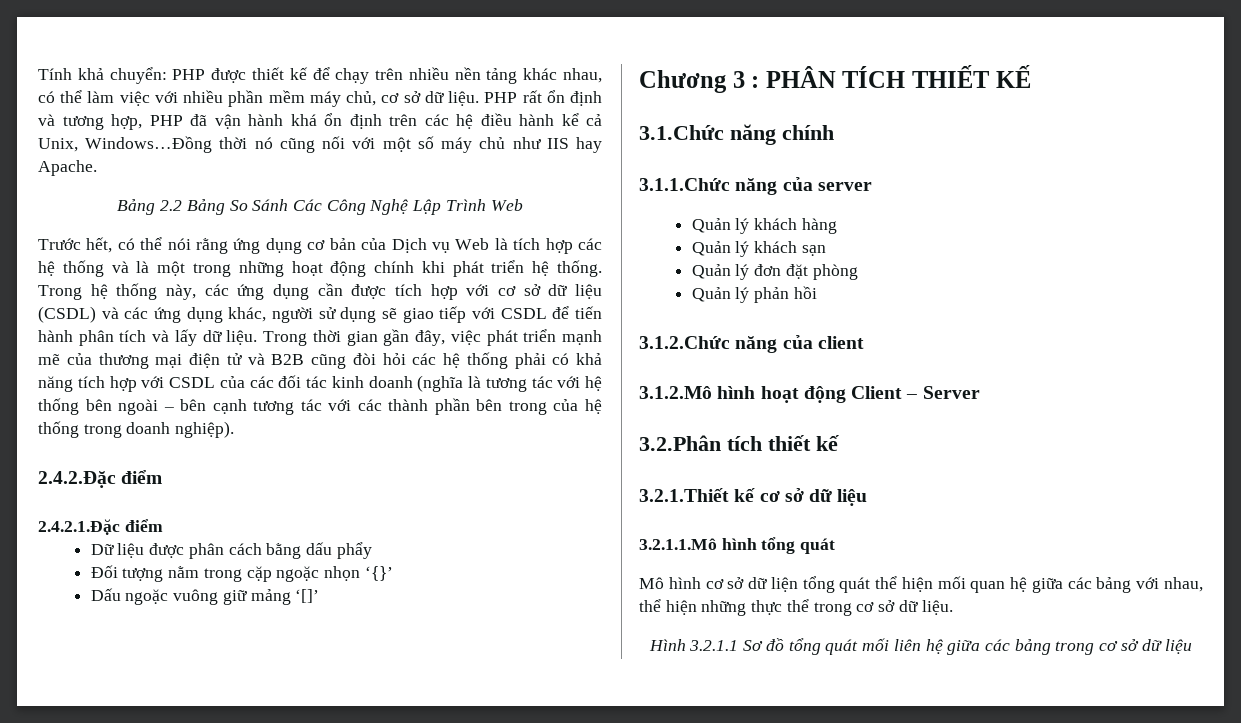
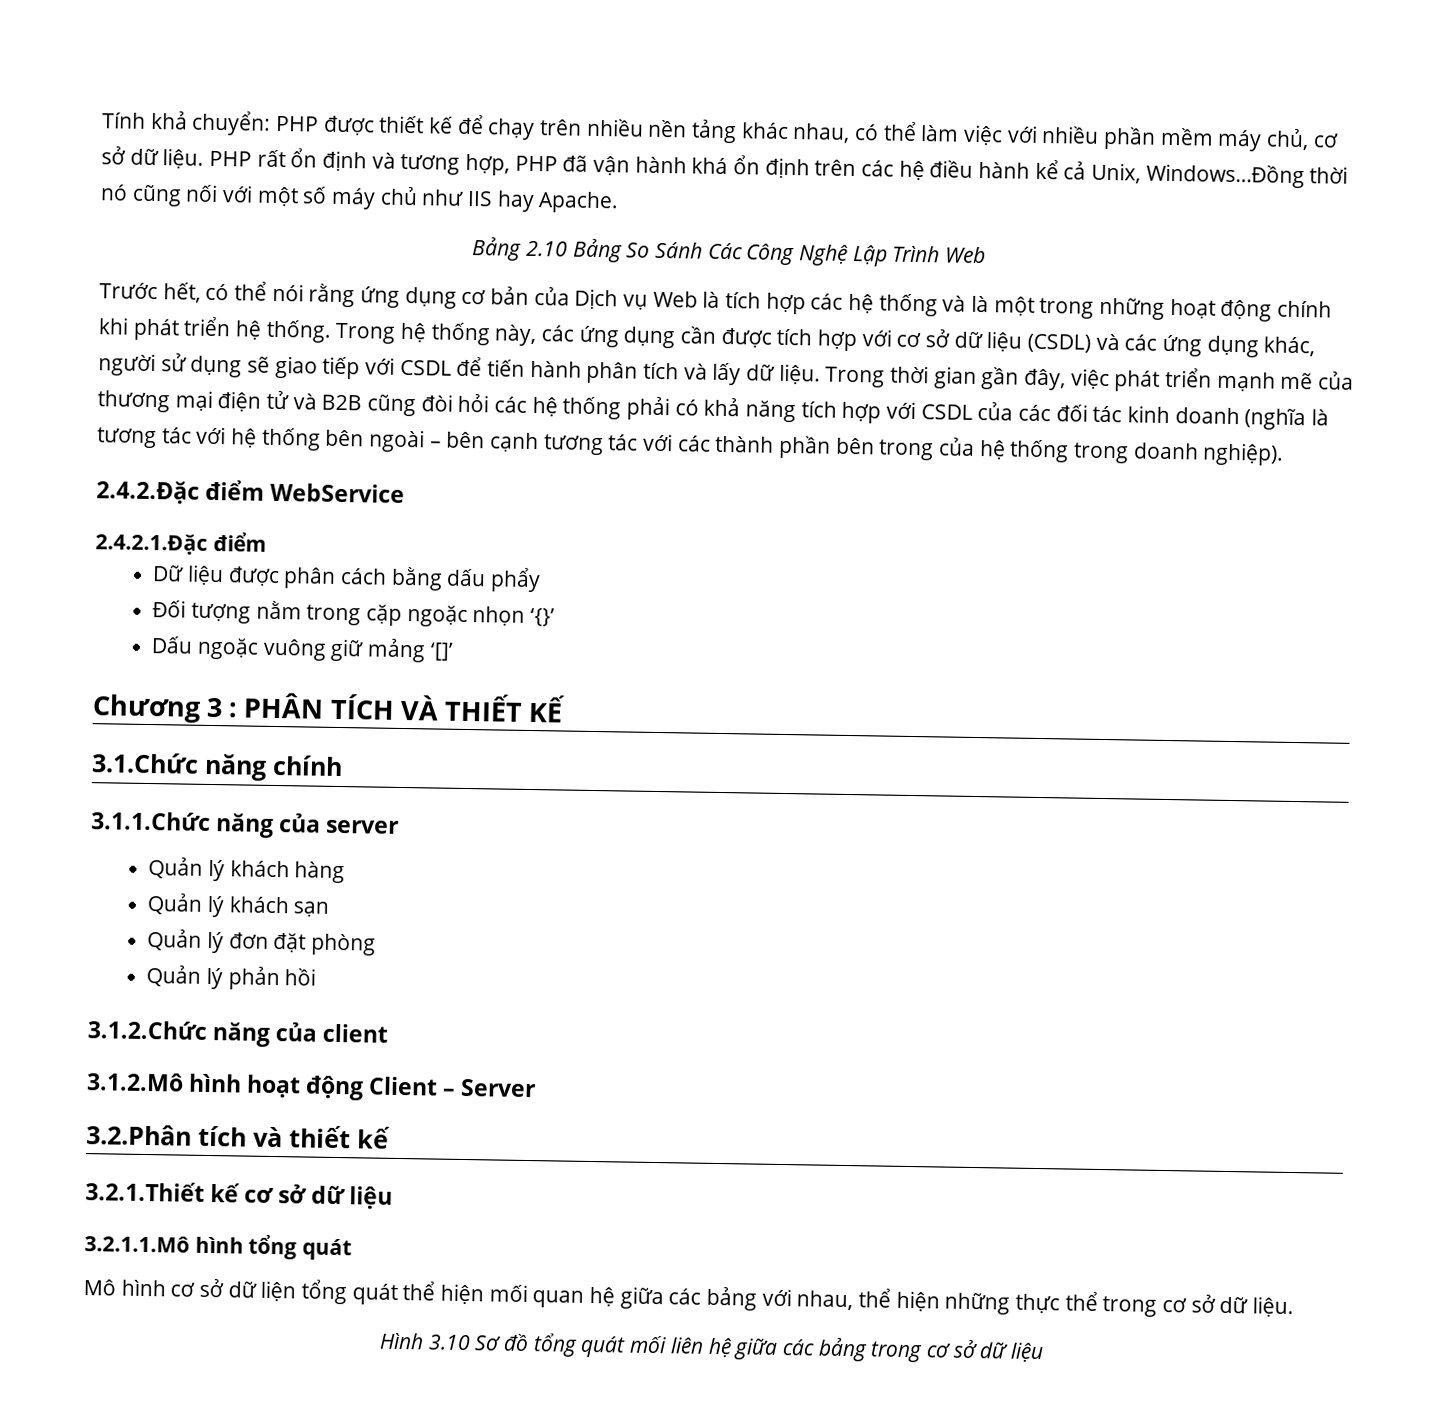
- Bảng 2.2 Bảng So Sánh Các Công Nghệ Lập Trình Web
+ Bảng 2.10 Bảng So Sánh Các Công Nghệ Lập Trình Web
- 2.4.2.Đặc điểm
+ 2.4.2.Đặc điểm WebService
- Chương 3 : PHÂN TÍCH THIẾT KẾ
+ Chương 3 : PHÂN TÍCH VÀ THIẾT KẾ
- 3.2.Phân tích thiết kế
+ 3.2.Phân tích và thiết kế
- Hình 3.2.1.1 Sơ đồ tổng quát mối liên hệ giữa các bảng trong cơ sở dữ liệu
+ Hình 3.10 Sơ đồ tổng quát mối liên hệ giữa các bảng trong cơ sở dữ liệu

